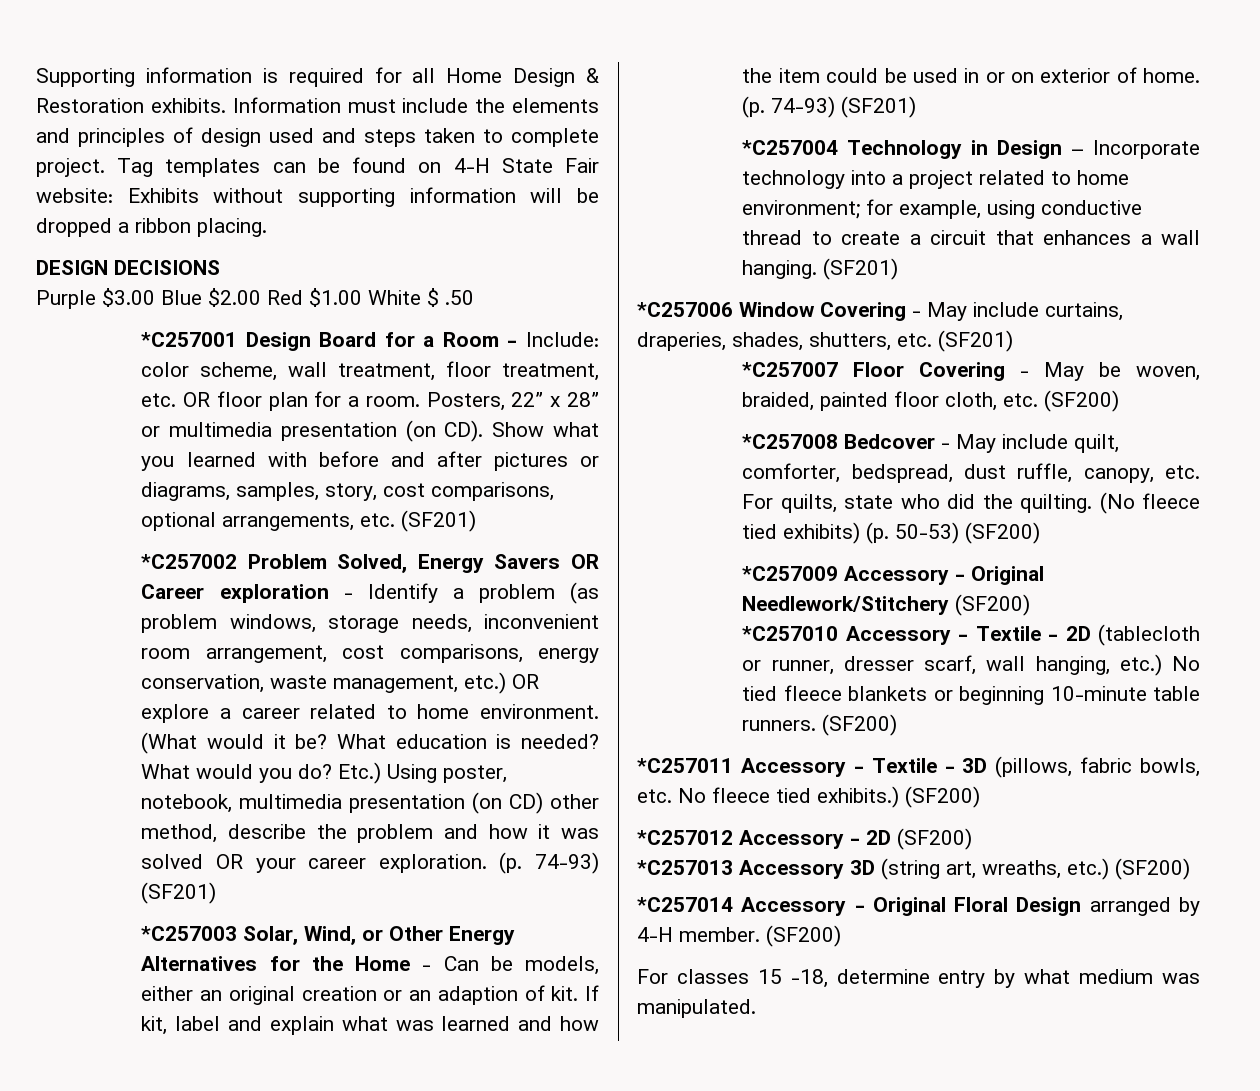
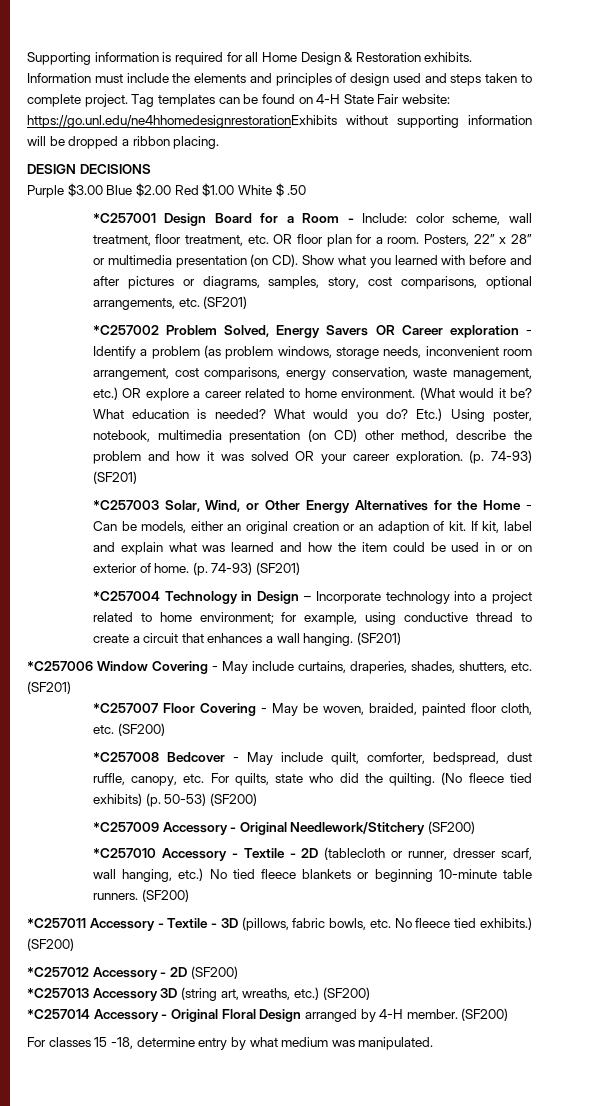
- Tag templates can be found on 4-H State Fair website: Exhibits without supporting information will be dropped a ribbon placing.
+ Tag templates can be found on 4-H State Fair website: https://go.unl.edu/ne4hhomedesignrestorationExhibits without supporting information will be dropped a ribbon placing.

